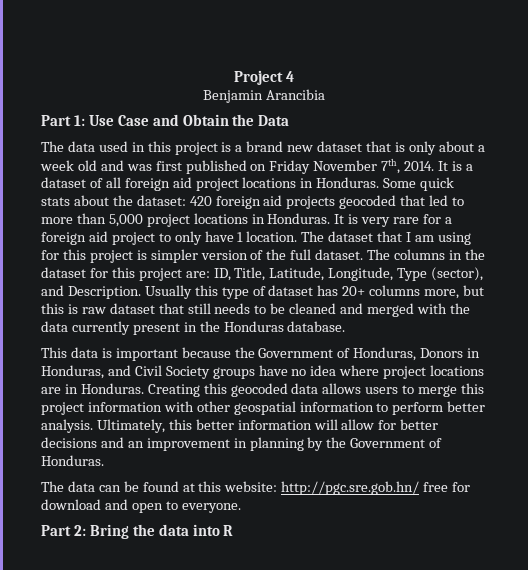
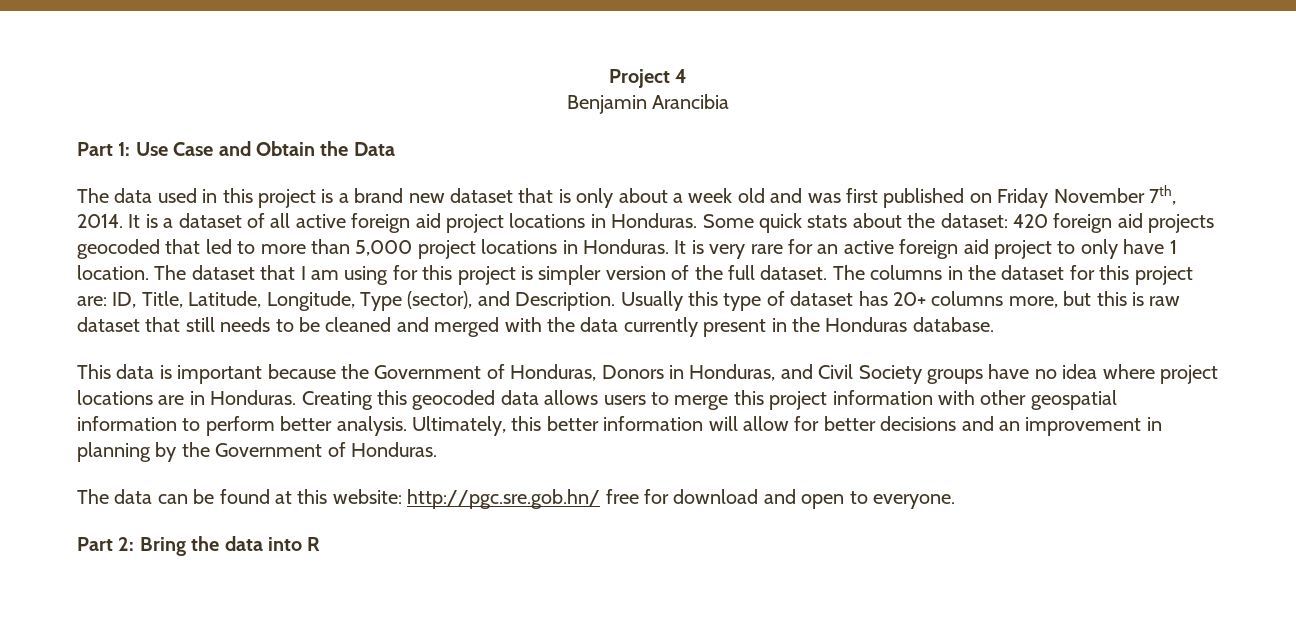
- It is a dataset of all foreign aid project locations in Honduras.
+ It is a dataset of all active foreign aid project locations in Honduras.
- It is very rare for a foreign aid project to only have 1 location.
+ It is very rare for an active foreign aid project to only have 1 location.

